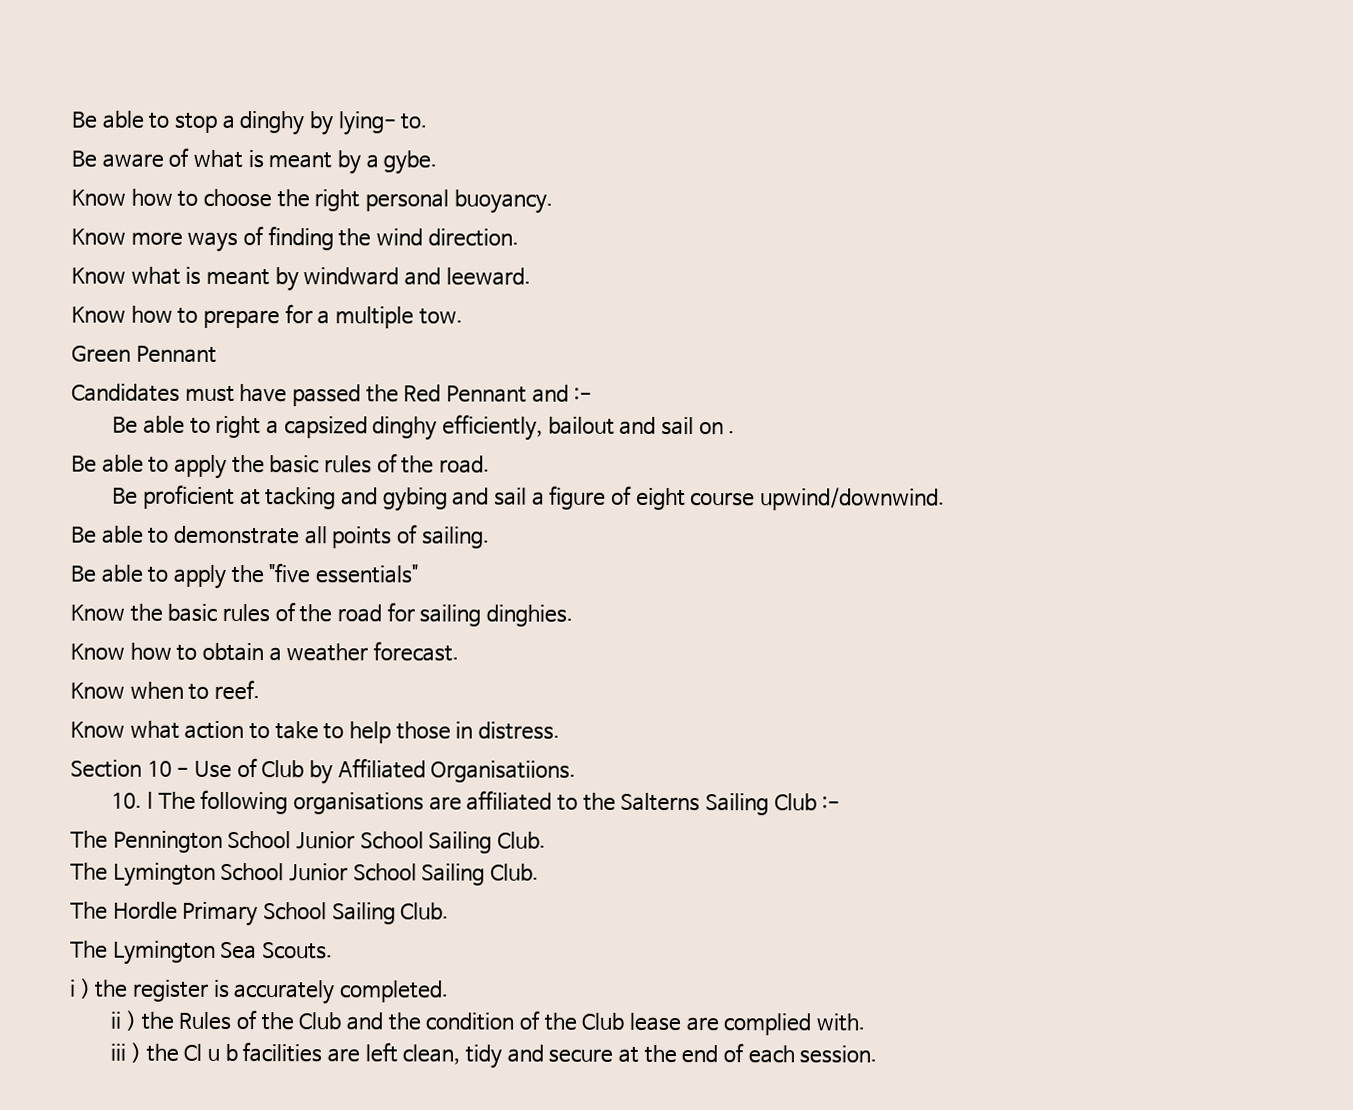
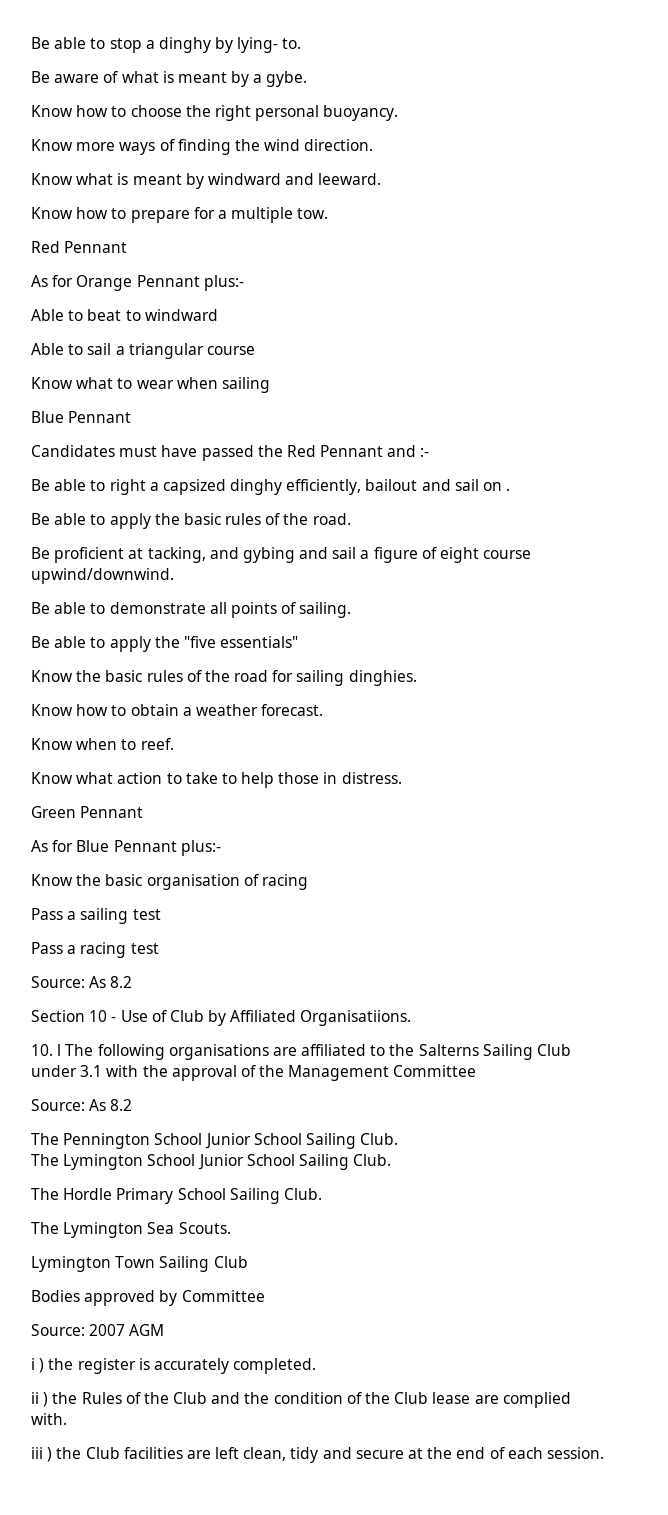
  Know how to prepare for a multiple tow.
- Green Pennant
+ Red Pennant
+ As for Orange Pennant plus:-
+ Able to beat to windward
+ Able to sail a triangular course
+ Know what to wear when sailing
+ Blue Pennant
- Be proficient at tacking and gybing and sail a figure of eight course upwind/downwind.
+ Be proficient at tacking, and gybing and sail a figure of eight course upwind/downwind.
+ Green Pennant
+ As for Blue Pennant plus:-
+ Know the basic organisation of racing
+ Pass a sailing test
+ Pass a racing test
+ Source: As 8.2
- 10. l The following organisations are affiliated to the Salterns Sailing Club :-
+ 10. l The following organisations are affiliated to the Salterns Sailing Club under 3.1 with the approval of the Management Committee
+ Source: As 8.2
+ Lymington Town Sailing Club
+ Bodies approved by Committee
+ Source: 2007 AGM
- iii ) the Cl u b facilities are left clean, tidy and secure at the end of each session.
+ iii ) the Club facilities are left clean, tidy and secure at the end of each session.

